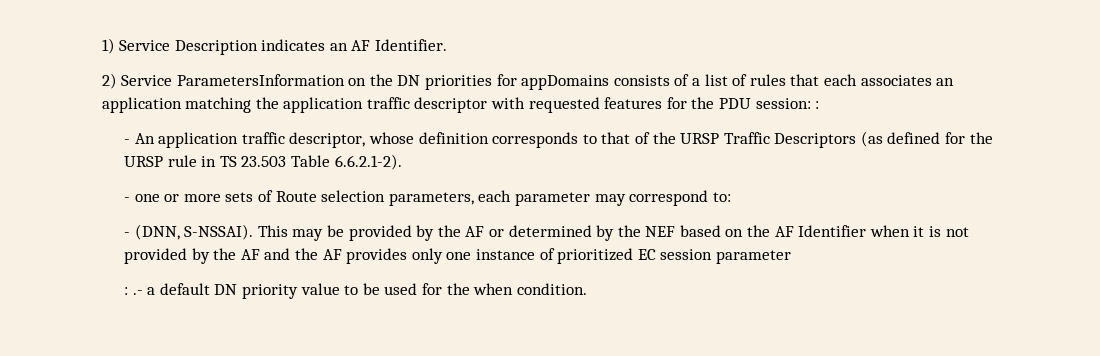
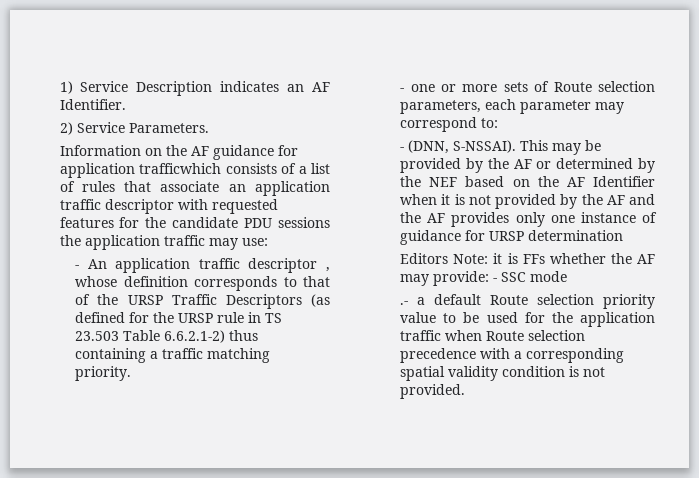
- 2) Service ParametersInformation on the DN priorities for appDomains consists of a list of rules that each associates an application matching the application traffic descriptor with requested features for the PDU session: :
+ 2) Service Parameters.
+ Information on the AF guidance for application trafficwhich consists of a list of rules that associate an application traffic descriptor with requested features for the candidate PDU sessions the application traffic may use:
- - An application traffic descriptor, whose definition corresponds to that of the URSP Traffic Descriptors (as defined for the URSP rule in TS 23.503 Table 6.6.2.1-2).
+ - An application traffic descriptor , whose definition corresponds to that of the URSP Traffic Descriptors (as defined for the URSP rule in TS 23.503 Table 6.6.2.1-2) thus containing a traffic matching priority.
- This may be provided by the AF or determined by the NEF based on the AF Identifier when it is not provided by the AF and the AF provides only one instance of prioritized EC session parameter
- : .- a default DN priority value to be used for the when condition.
+ This may be provided by the AF or determined by the NEF based on the AF Identifier when it is not provided by the AF and the AF provides only one instance of guidance for URSP determination
+ Editors Note: it is FFs whether the AF may provide: - SSC mode
+ .- a default Route selection priority value to be used for the application traffic when Route selection precedence with a corresponding spatial validity condition is not provided.

